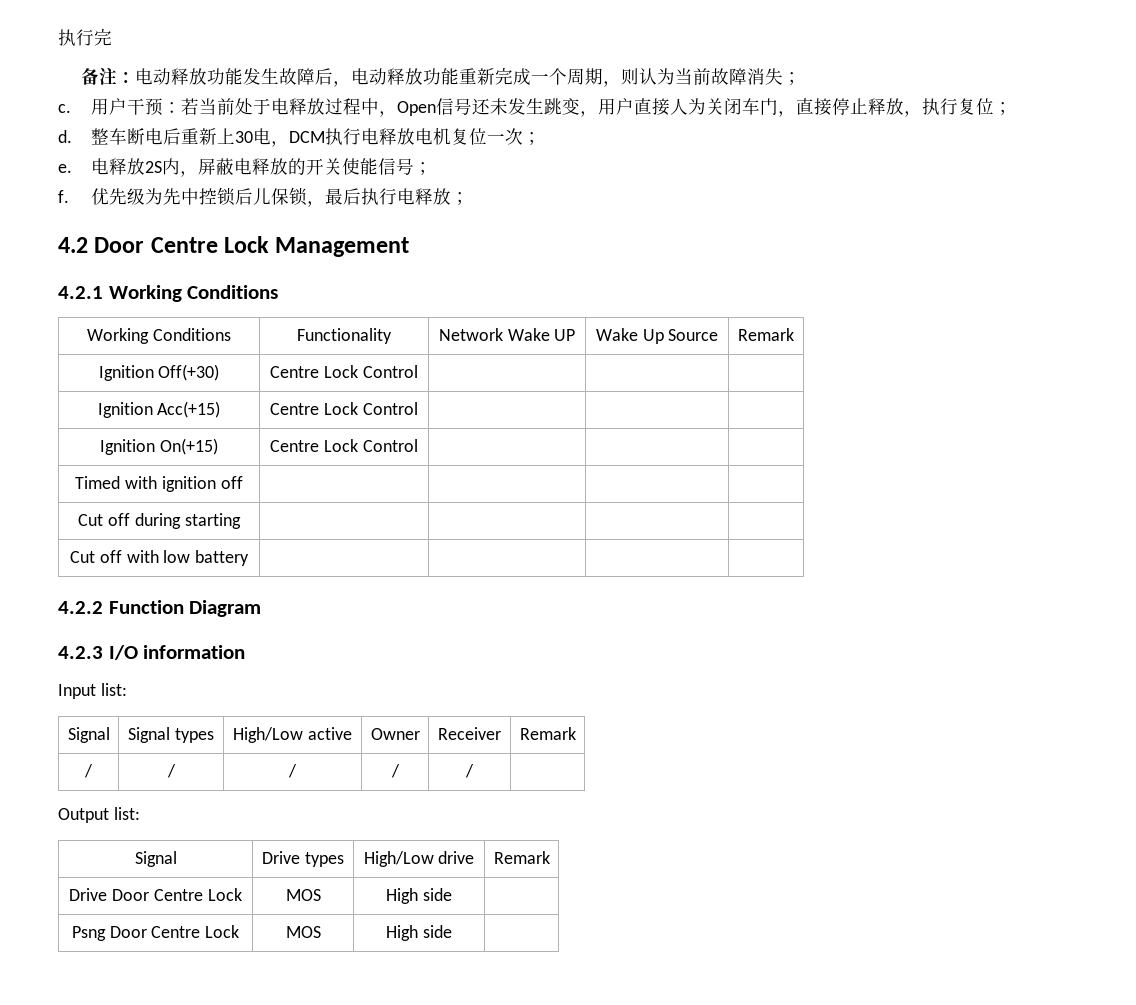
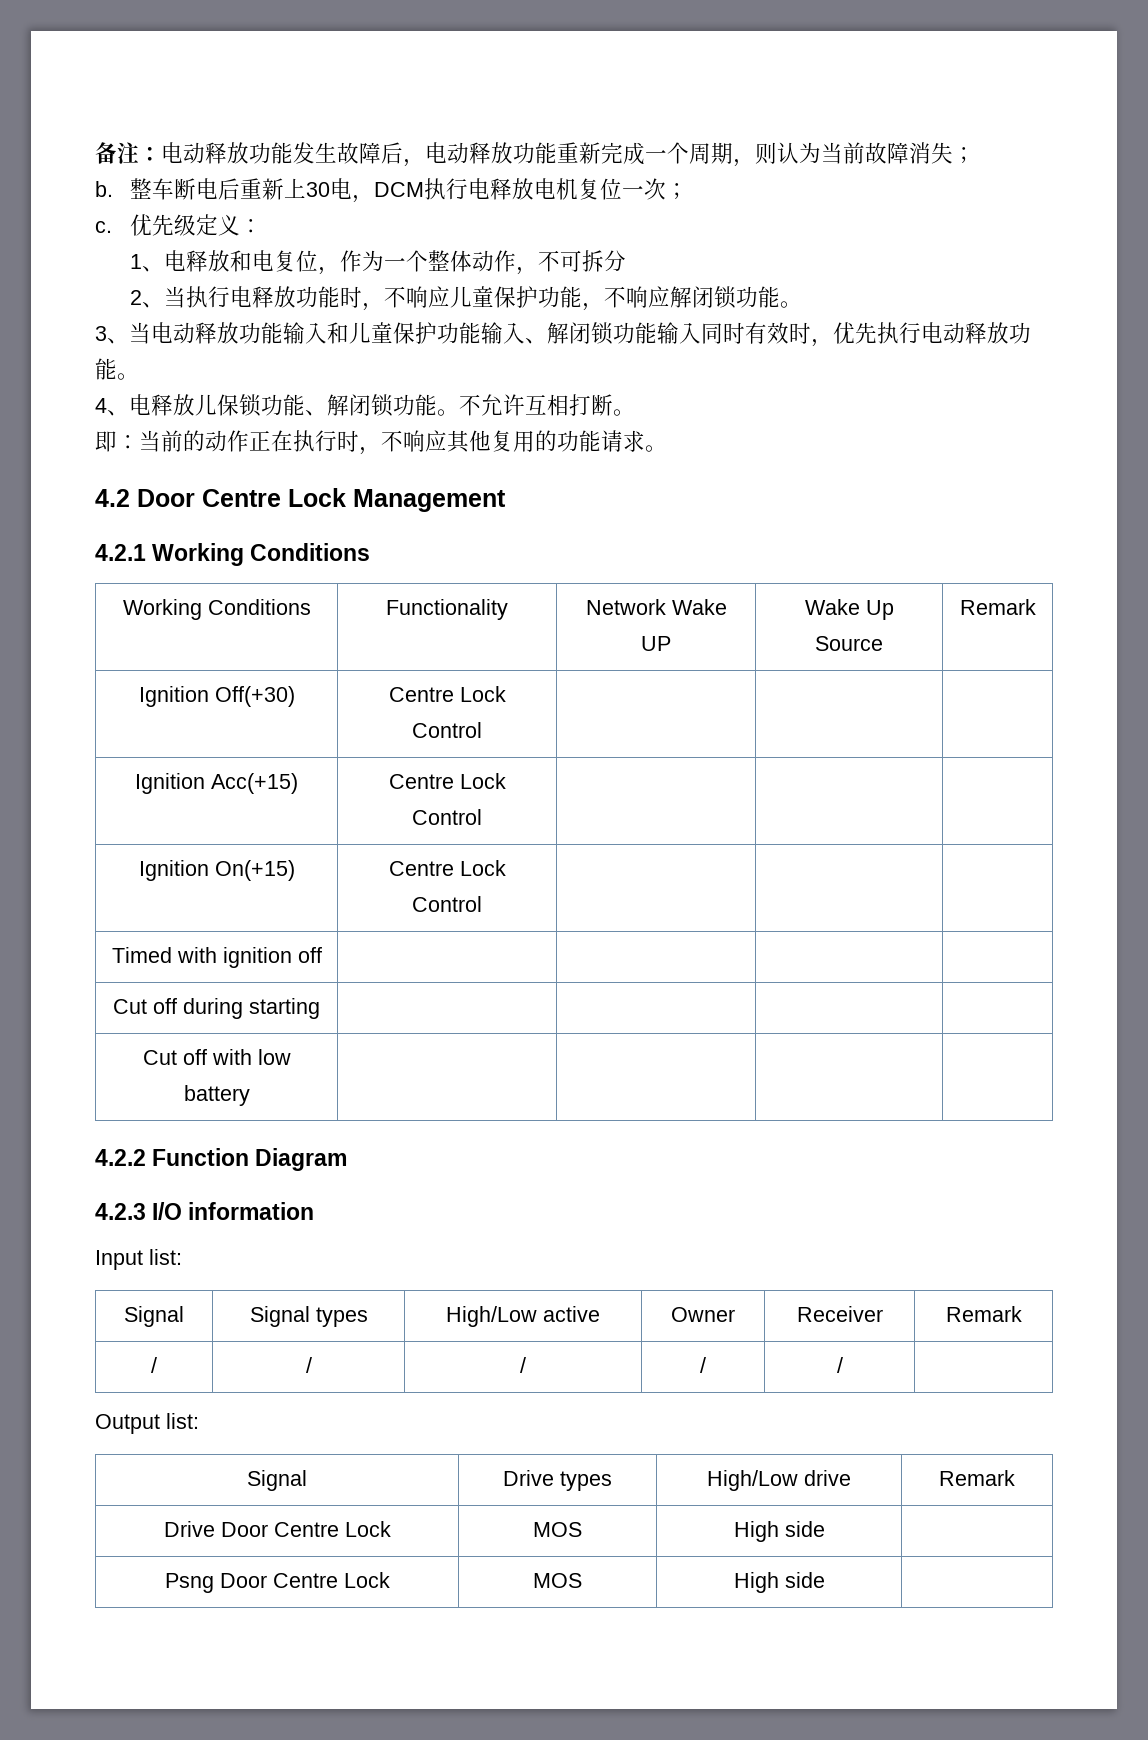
- 执行完
- c.用户干预：若当前处于电释放过程中，Open信号还未发生跳变，用户直接人为关闭车门，直接停止释放，执行复位；
- d.
+ b.
- e.电释放2S内，屏蔽电释放的开关使能信号；
- f.优先级为先中控锁后儿保锁，最后执行电释放；
+ c.优先级定义：
+ 1、电释放和电复位，作为一个整体动作，不可拆分
+ 2、当执行电释放功能时，不响应儿童保护功能，不响应解闭锁功能。
+ 3、当电动释放功能输入和儿童保护功能输入、解闭锁功能输入同时有效时，优先执行电动释放功能。
+ 4、电释放儿保锁功能、解闭锁功能。不允许互相打断。
+ 即：当前的动作正在执行时，不响应其他复用的功能请求。

